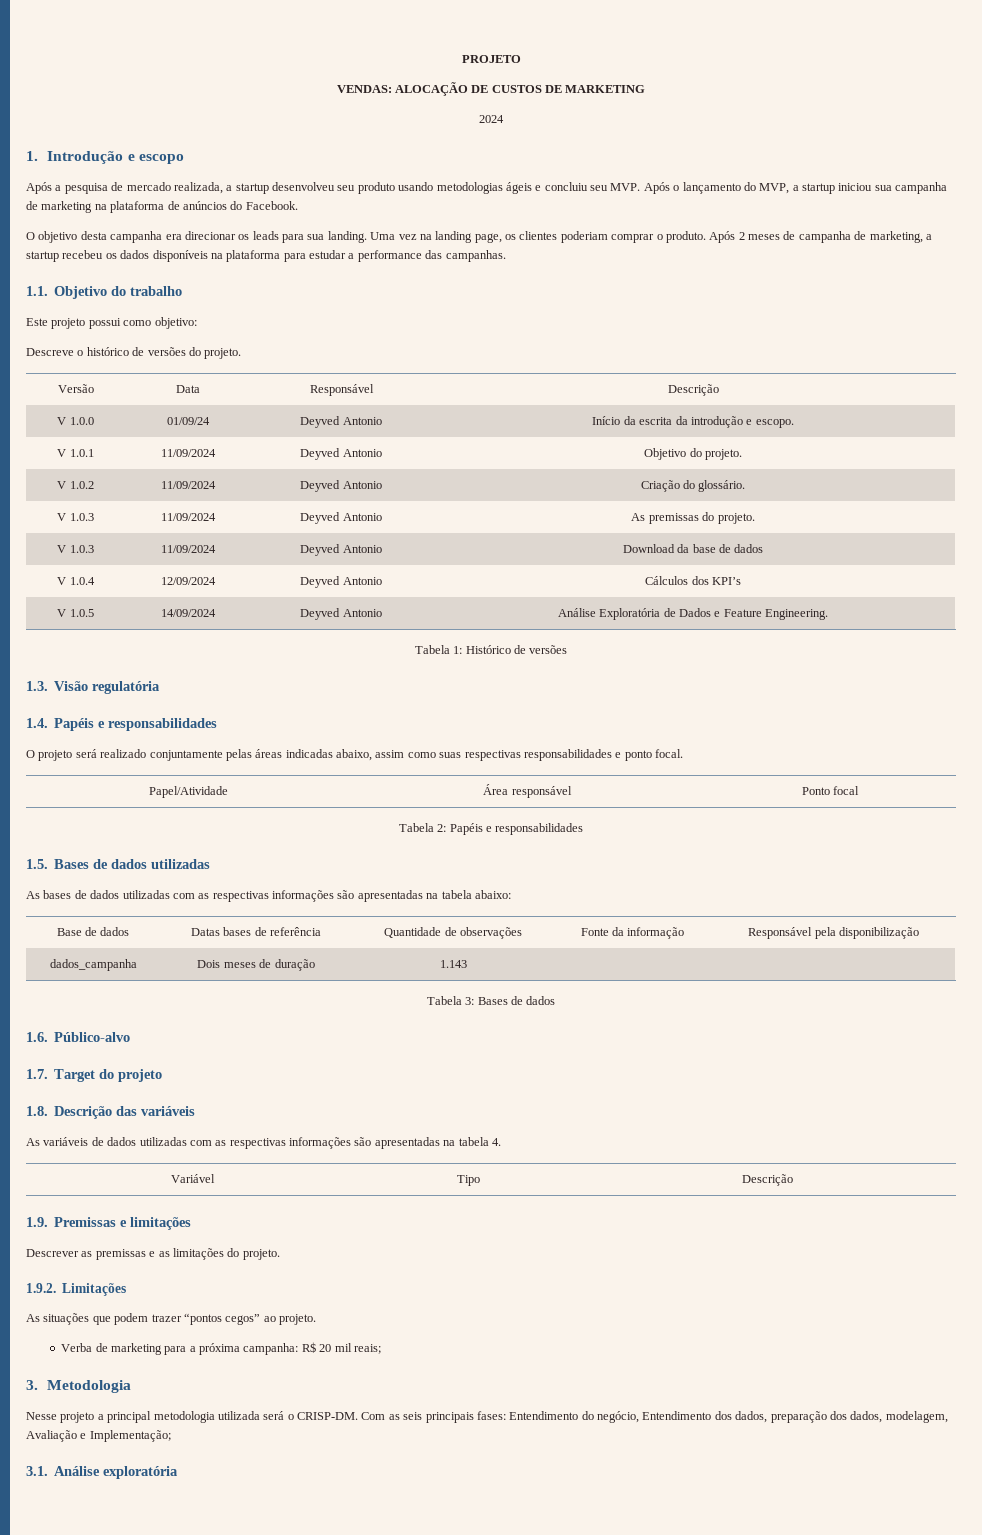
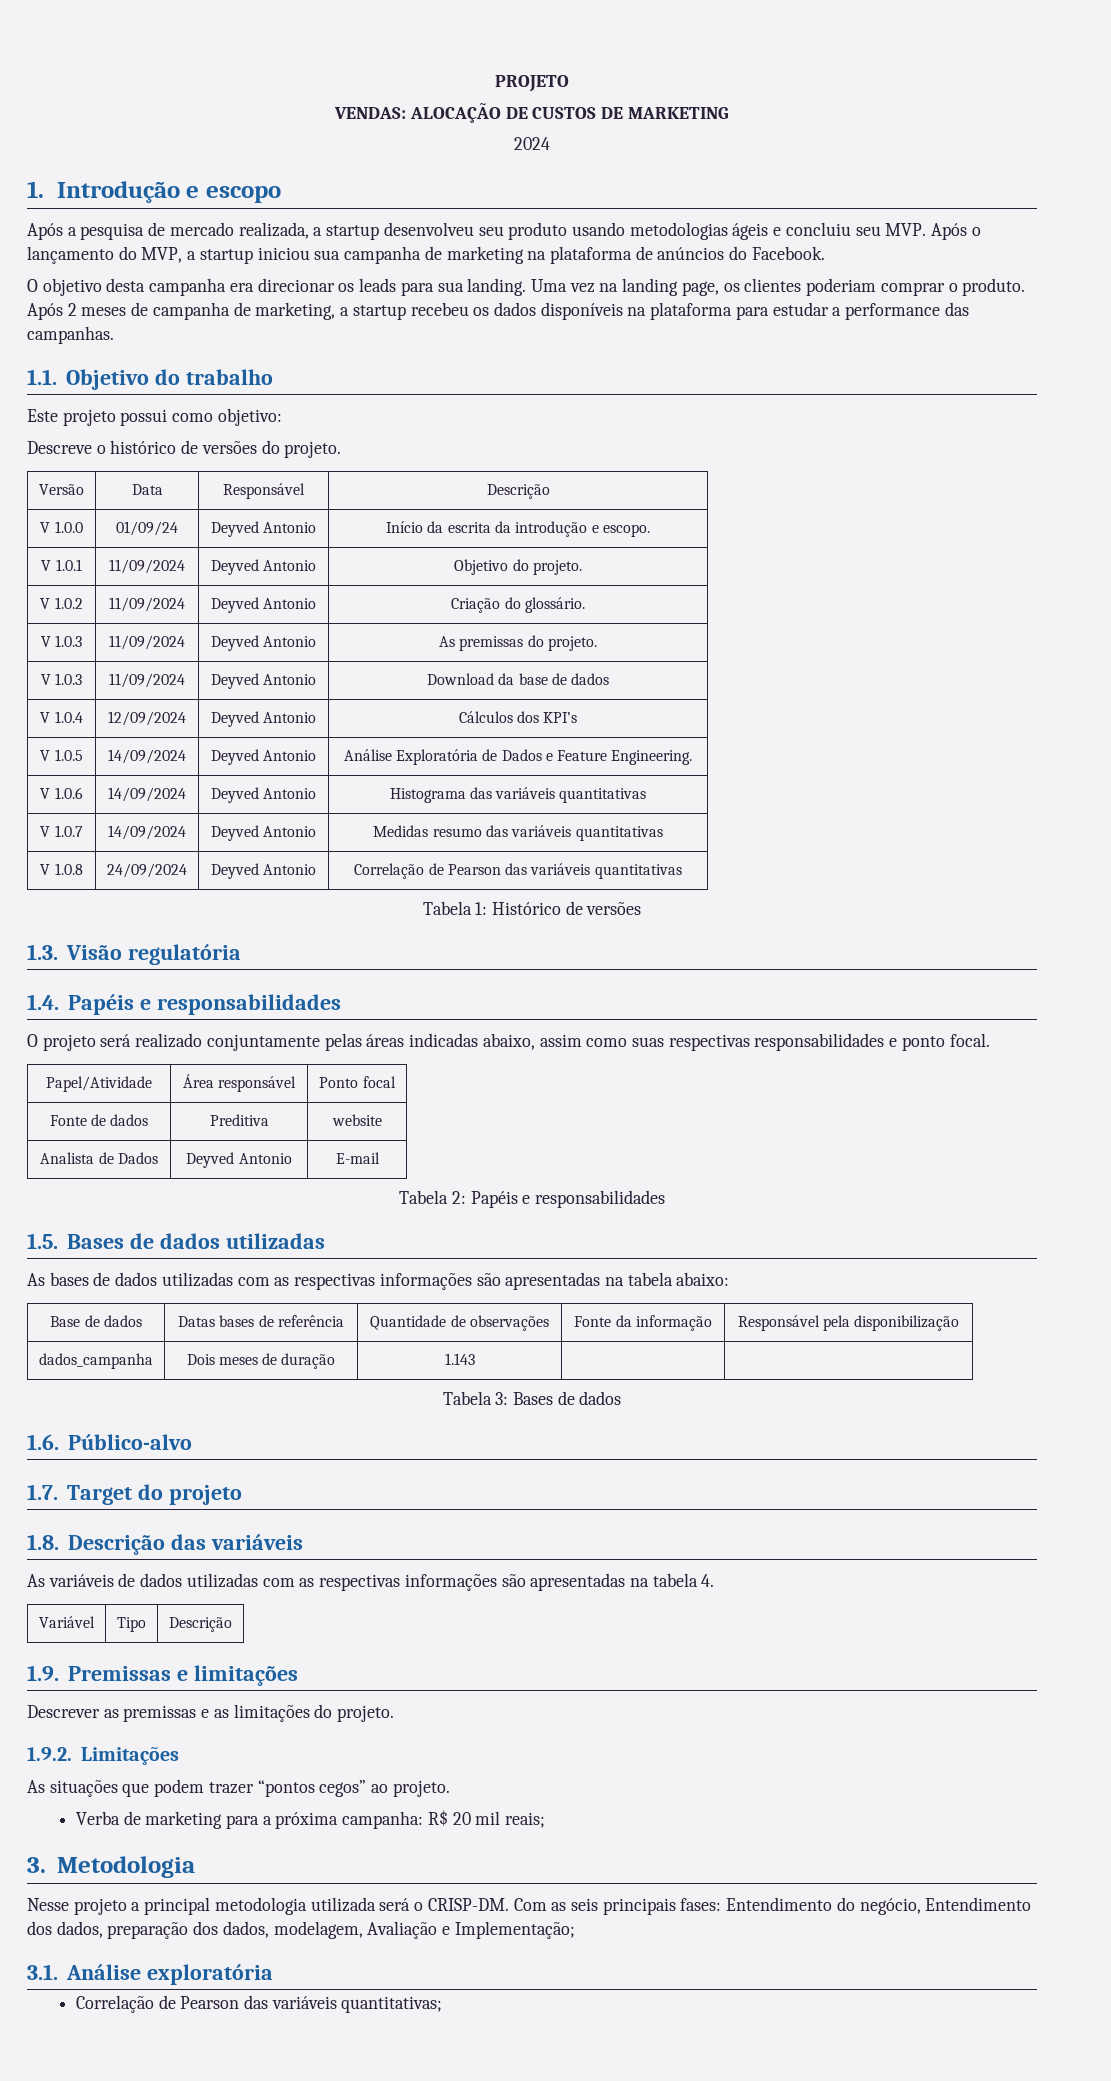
+ V 1.0.6 | 14/09/2024 | Deyved Antonio | Histograma das variáveis quantitativas
+ V 1.0.7 | 14/09/2024 | Deyved Antonio | Medidas resumo das variáveis quantitativas
+ V 1.0.8 | 24/09/2024 | Deyved Antonio | Correlação de Pearson das variáveis quantitativas
+ Fonte de dados | Preditiva | website
+ Analista de Dados | Deyved Antonio | E-mail
+ Correlação de Pearson das variáveis quantitativas;

